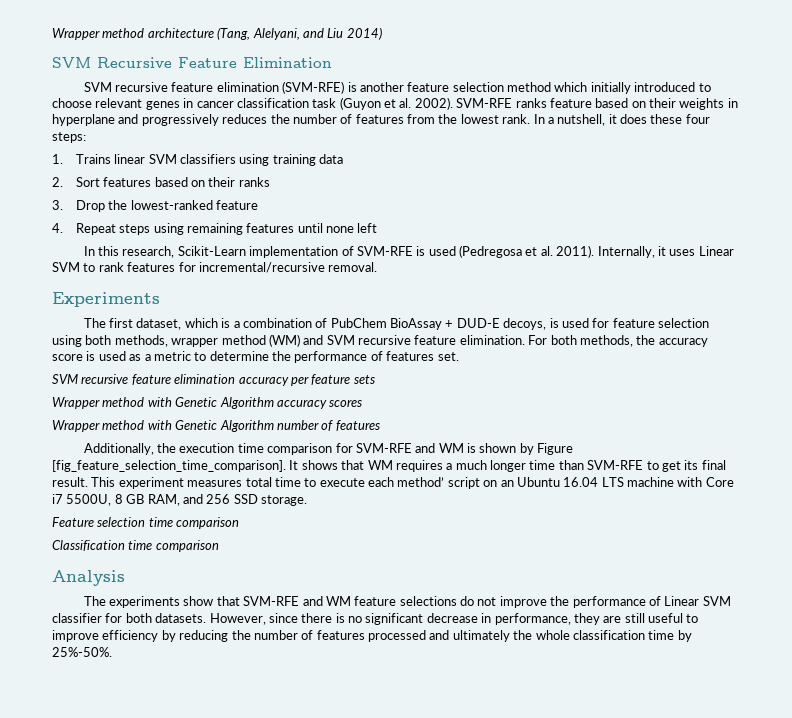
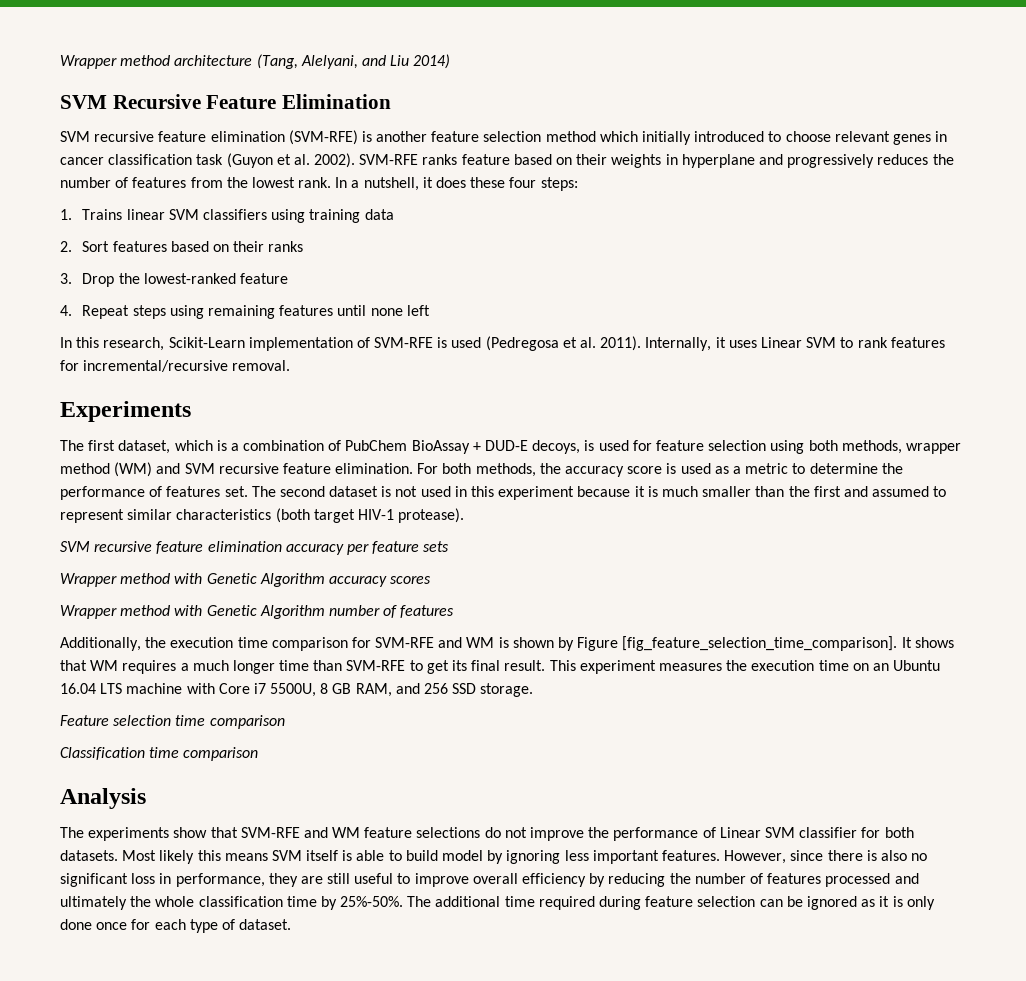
+ The second dataset is not used in this experiment because it is much smaller than the first and assumed to represent similar characteristics (both target HIV-1 protease).
- This experiment measures total time to execute each method’ script on an Ubuntu 16.04 LTS machine with Core i7 5500U, 8 GB RAM, and 256 SSD storage.
+ This experiment measures the execution time on an Ubuntu 16.04 LTS machine with Core i7 5500U, 8 GB RAM, and 256 SSD storage.
+ Most likely this means SVM itself is able to build model by ignoring less important features.
- However, since there is no significant decrease in performance, they are still useful to improve efficiency by reducing the number of features processed and ultimately the whole classification time by 25%-50%.
+ However, since there is also no significant loss in performance, they are still useful to improve overall efficiency by reducing the number of features processed and ultimately the whole classification time by 25%-50%.
+ The additional time required during feature selection can be ignored as it is only done once for each type of dataset.

